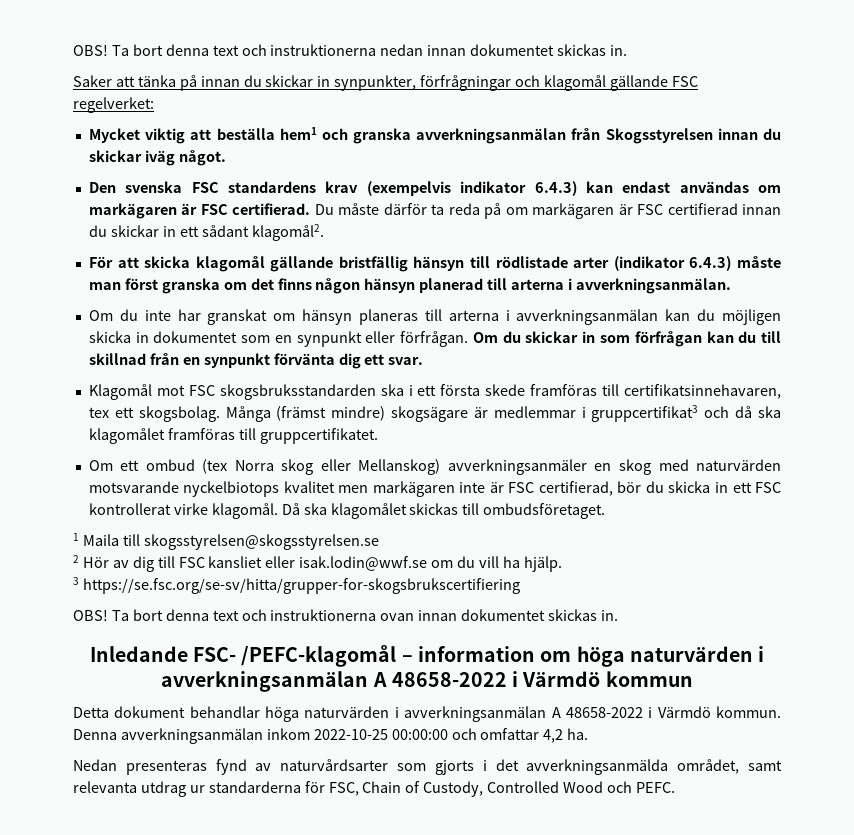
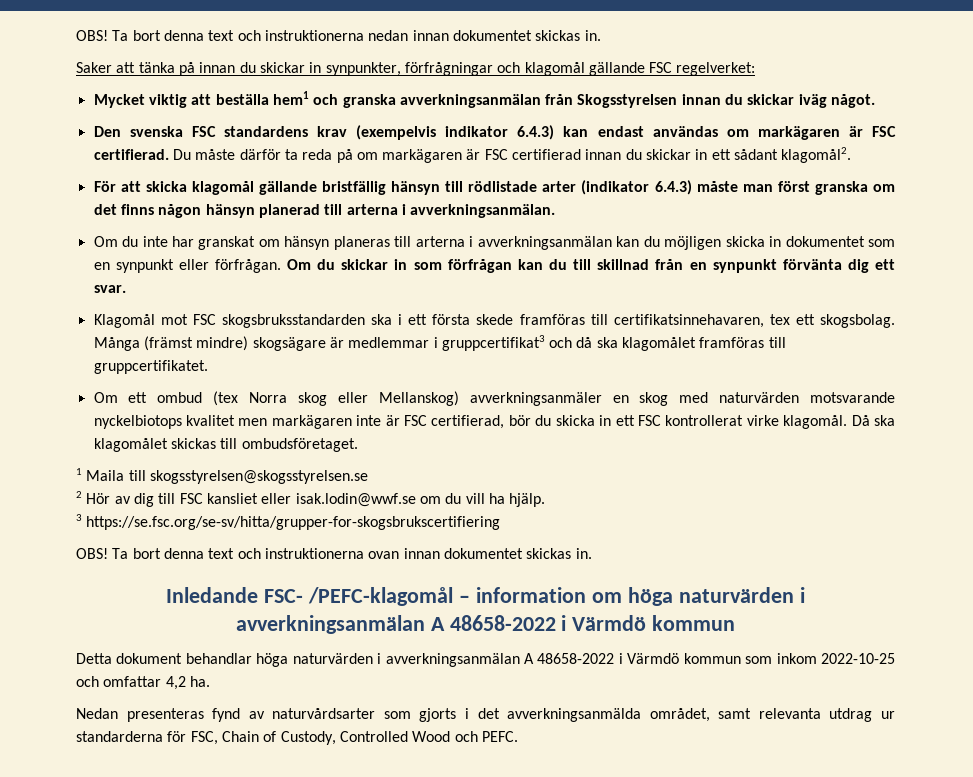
- Detta dokument behandlar höga naturvärden i avverkningsanmälan A 48658-2022 i Värmdö kommun. Denna avverkningsanmälan inkom 2022-10-25 00:00:00 och omfattar 4,2 ha.
+ Detta dokument behandlar höga naturvärden i avverkningsanmälan A 48658-2022 i Värmdö kommun som inkom 2022-10-25 och omfattar 4,2 ha.

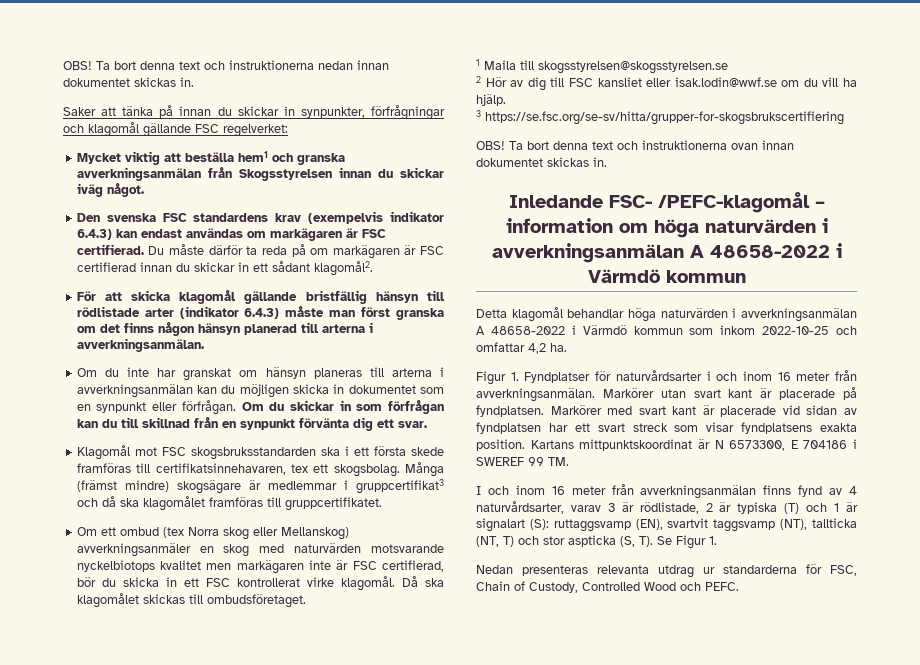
- Detta dokument behandlar höga naturvärden i avverkningsanmälan A 48658-2022 i Värmdö kommun som inkom 2022-10-25 och omfattar 4,2 ha.
+ Detta klagomål behandlar höga naturvärden i avverkningsanmälan A 48658-2022 i Värmdö kommun som inkom 2022-10-25 och omfattar 4,2 ha.
- Nedan presenteras fynd av naturvårdsarter som gjorts i det avverkningsanmälda området, samt relevanta utdrag ur standarderna för FSC, Chain of Custody, Controlled Wood och PEFC.
+ Figur 1. Fyndplatser för naturvårdsarter i och inom 16 meter från avverkningsanmälan. Markörer utan svart kant är placerade på fyndplatsen. Markörer med svart kant är placerade vid sidan av fyndplatsen har ett svart streck som visar fyndplatsens exakta position. Kartans mittpunktskoordinat är N 6573300, E 704186 i SWEREF 99 TM.
+ I och inom 16 meter från avverkningsanmälan finns fynd av 4 naturvårdsarter, varav 3 är rödlistade, 2 är typiska (T) och 1 är signalart (S): ruttaggsvamp (EN), svartvit taggsvamp (NT), tallticka (NT, T) och stor aspticka (S, T). Se Figur 1.
+ Nedan presenteras relevanta utdrag ur standarderna för FSC, Chain of Custody, Controlled Wood och PEFC.

